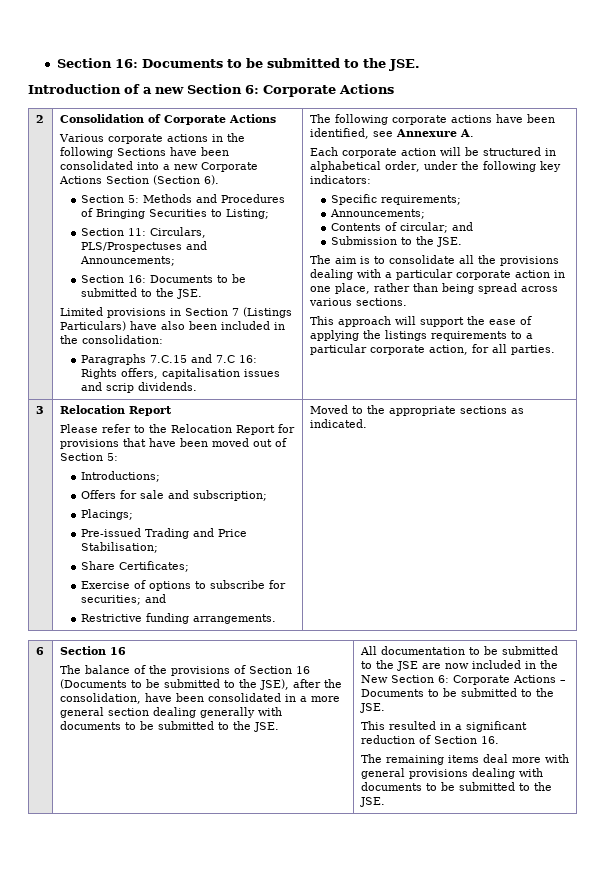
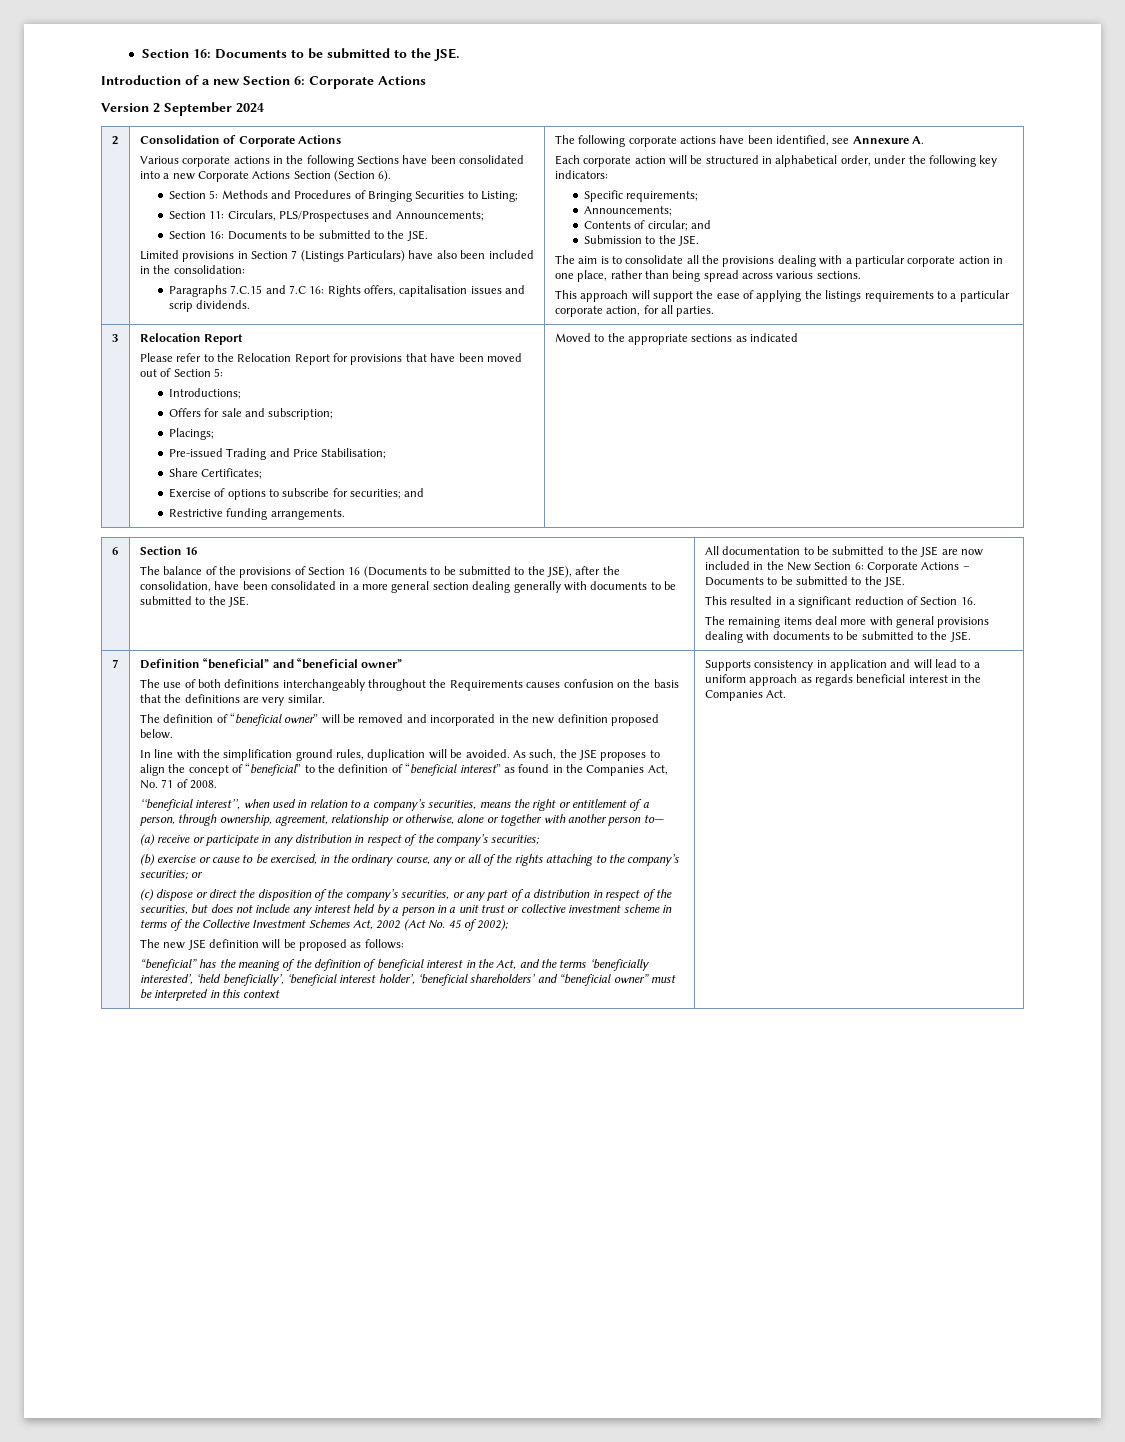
+ Version 2 September 2024
- Moved to the appropriate sections as indicated.
+ Moved to the appropriate sections as indicated
+ 7 | Definition “beneficial” and “beneficial owner”
+ The use of both definitions interchangeably throughout the Requirements causes confusion on the basis that the definitions are very similar.
+ The definition of “beneficial owner” will be removed and incorporated in the new definition proposed below.
+ In line with the simplification ground rules, duplication will be avoided. As such, the JSE proposes to align the concept of “beneficial” to the definition of “beneficial interest” as found in the Companies Act, No. 71 of 2008.
+ ‘‘beneficial interest’’, when used in relation to a company’s securities, means the right or entitlement of a person, through ownership, agreement, relationship or otherwise, alone or together with another person to—
+ (a) receive or participate in any distribution in respect of the company’s securities;
+ (b) exercise or cause to be exercised, in the ordinary course, any or all of the rights attaching to the company’s securities; or
+ (c) dispose or direct the disposition of the company’s securities, or any part of a distribution in respect of the securities, but does not include any interest held by a person in a unit trust or collective investment scheme in terms of the Collective Investment Schemes Act, 2002 (Act No. 45 of 2002);
+ The new JSE definition will be proposed as follows:
+ “beneficial” has the meaning of the definition of beneficial interest in the Act, and the terms ‘beneficially interested’, ‘held beneficially’, ‘beneficial interest holder’, ‘beneficial shareholders’ and “beneficial owner” must be interpreted in this context | Supports consistency in application and will lead to a uniform approach as regards beneficial interest in the Companies Act.

